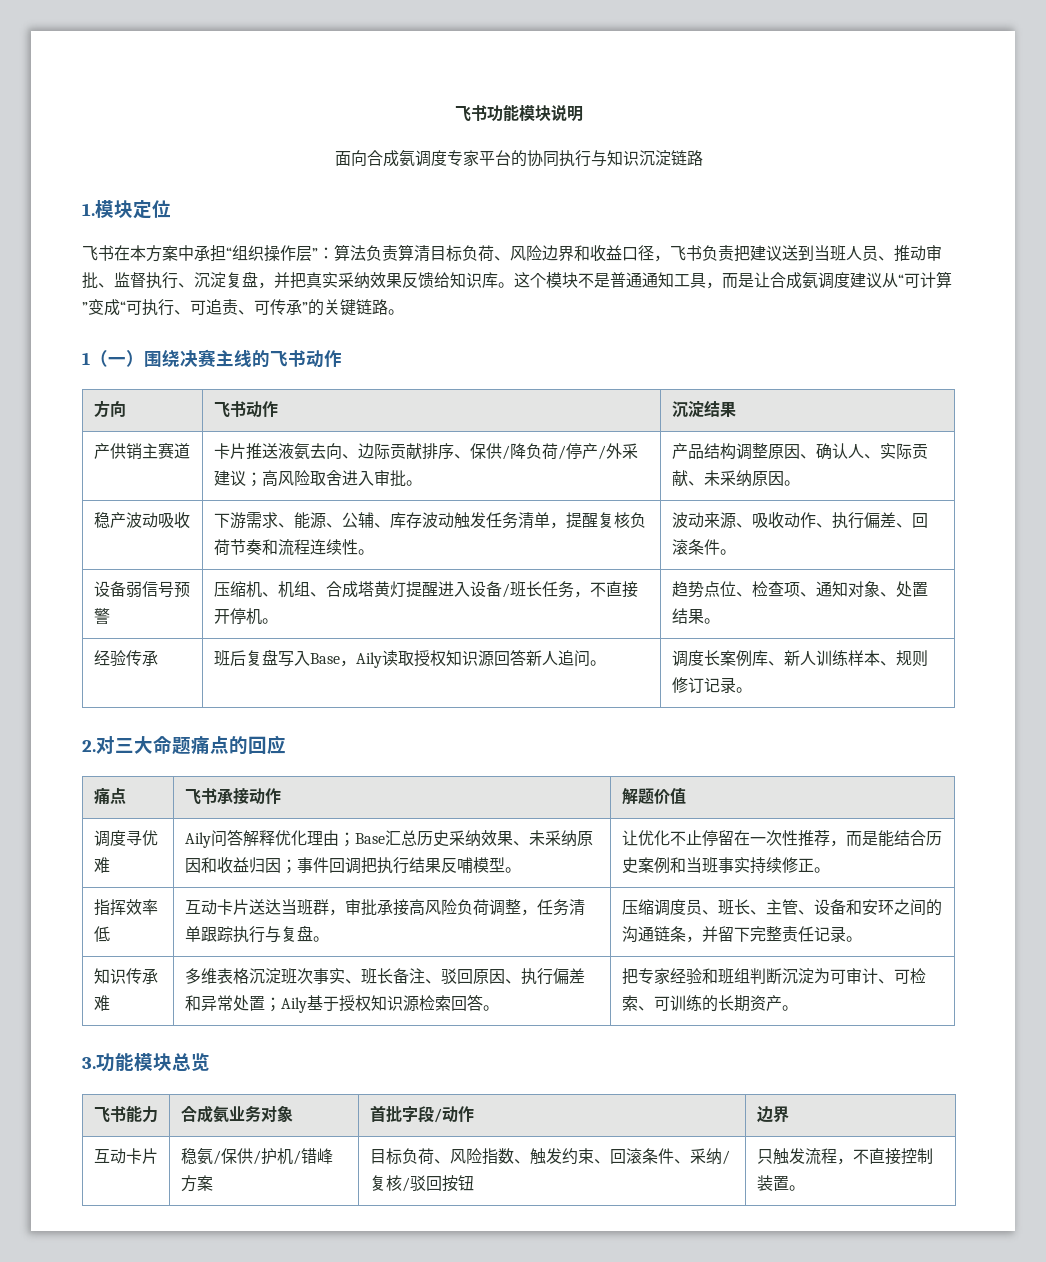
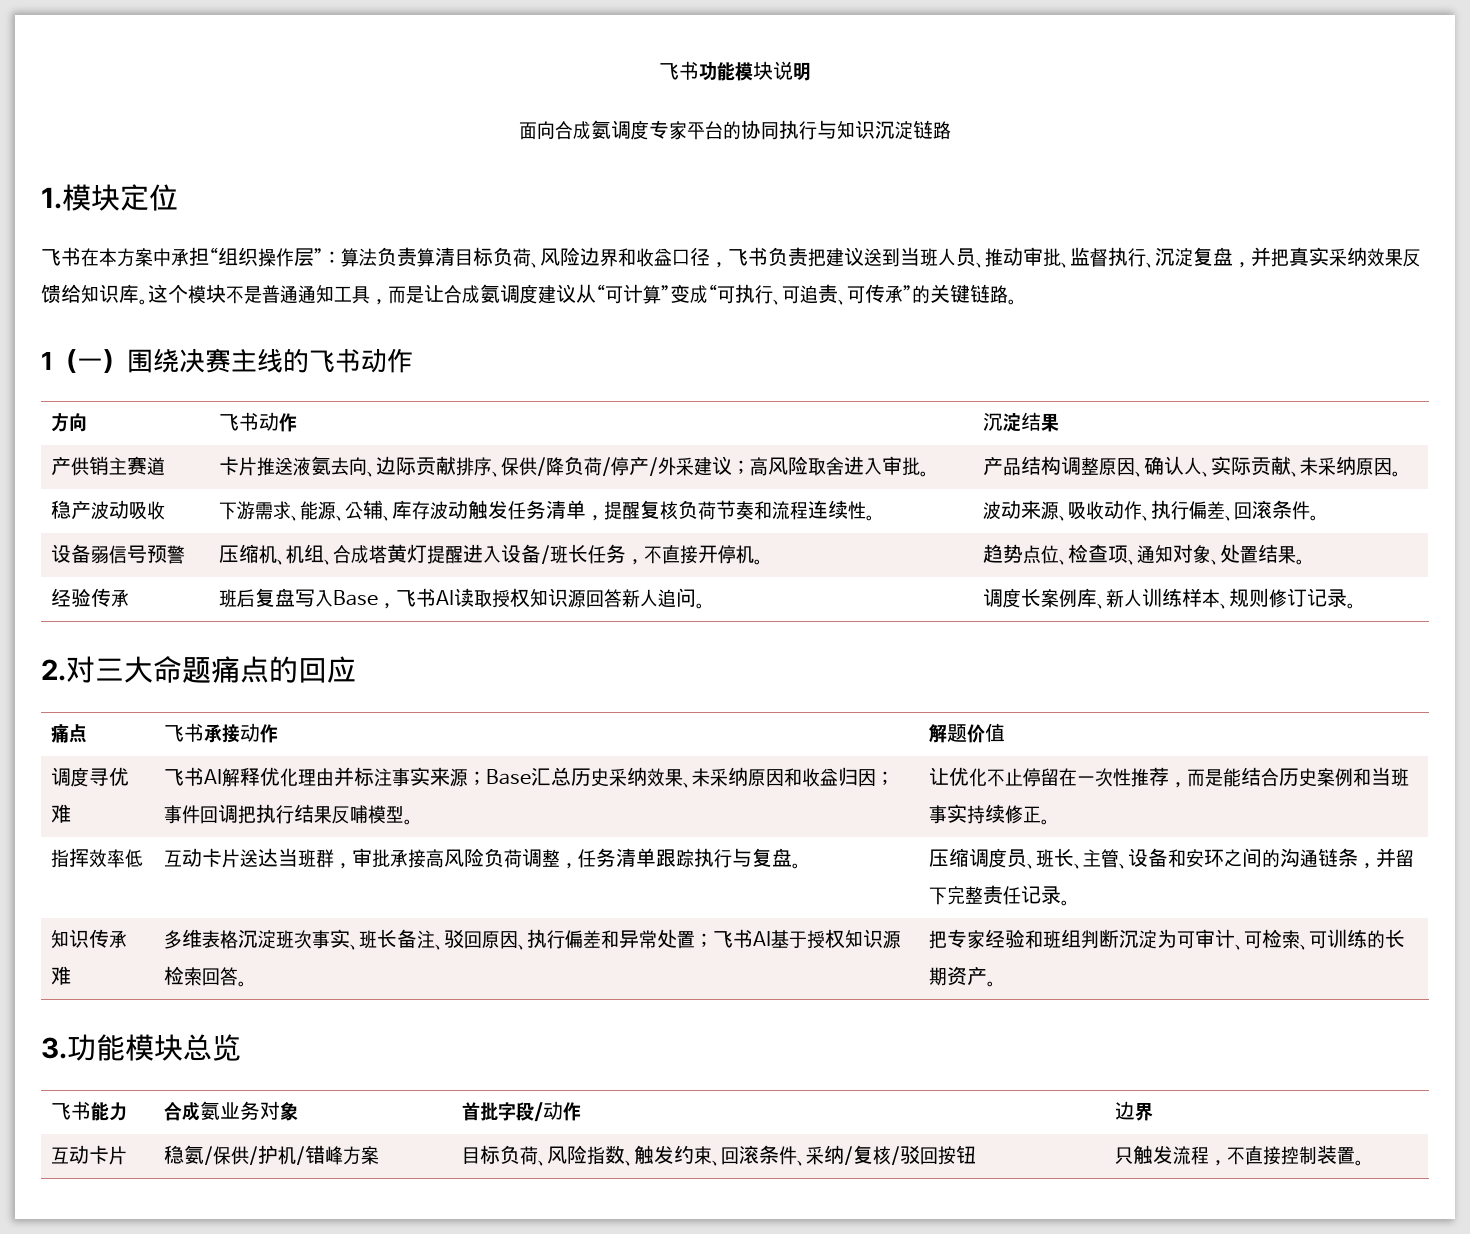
- 经验传承 | 班后复盘写入Base，Aily读取授权知识源回答新人追问。 | 调度长案例库、新人训练样本、规则修订记录。
+ 经验传承 | 班后复盘写入Base，飞书AI读取授权知识源回答新人追问。 | 调度长案例库、新人训练样本、规则修订记录。
- Aily问答解释优化理由；Base汇总历史采纳效果、未采纳原因和收益归因；事件回调把执行结果反哺模型。
+ 飞书AI解释优化理由并标注事实来源；Base汇总历史采纳效果、未采纳原因和收益归因；事件回调把执行结果反哺模型。
- 多维表格沉淀班次事实、班长备注、驳回原因、执行偏差和异常处置；Aily基于授权知识源检索回答。
+ 多维表格沉淀班次事实、班长备注、驳回原因、执行偏差和异常处置；飞书AI基于授权知识源检索回答。

